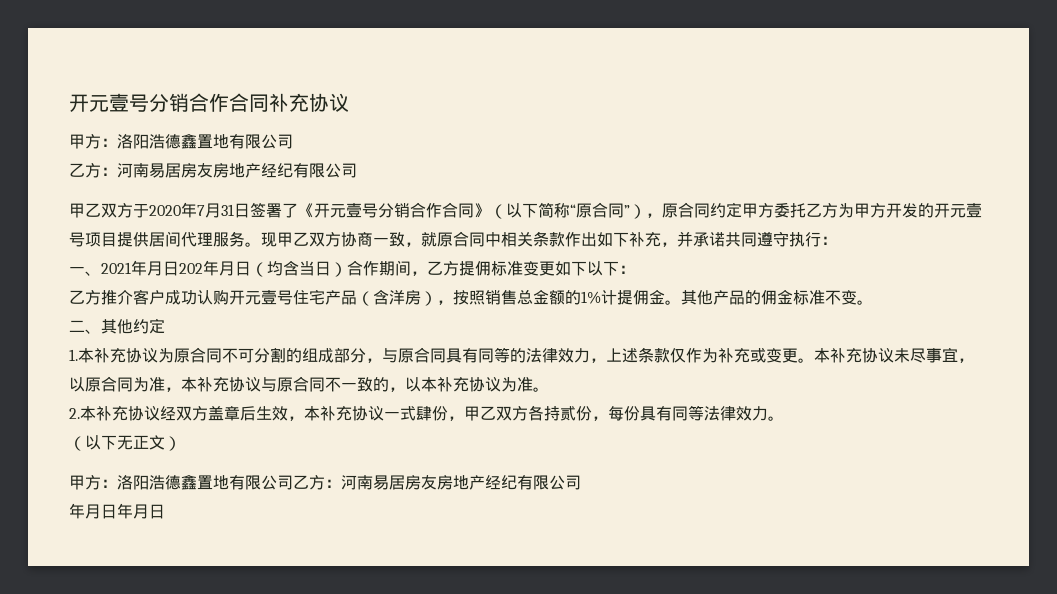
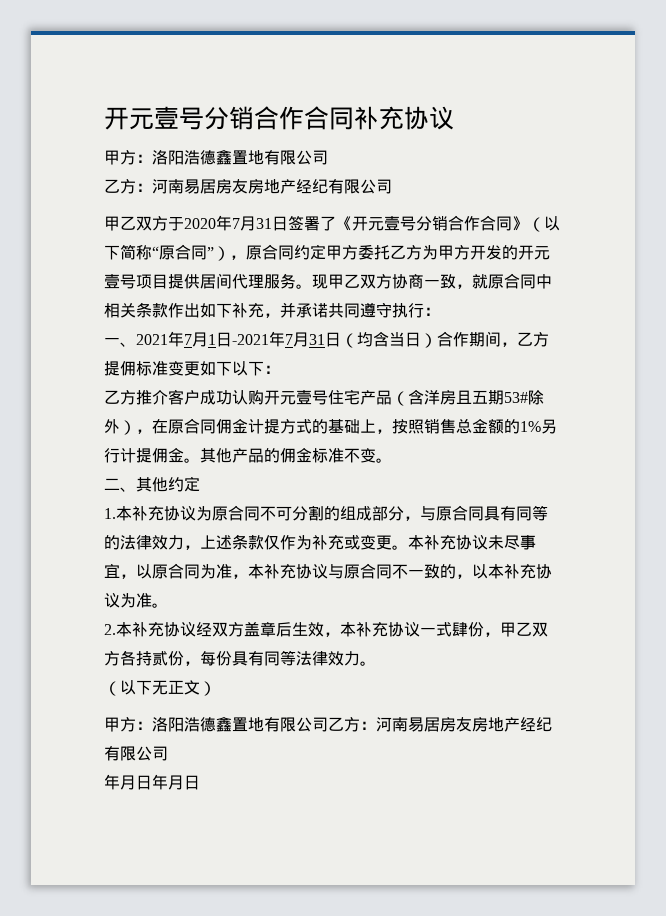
- 一、2021年月日202年月日（均含当日）合作期间，乙方提佣标准变更如下以下：
+ 一、2021年7月1日-2021年7月31日（均含当日）合作期间，乙方提佣标准变更如下以下：
- 乙方推介客户成功认购开元壹号住宅产品（含洋房），按照销售总金额的1%计提佣金。
+ 乙方推介客户成功认购开元壹号住宅产品（含洋房且五期53#除外），在原合同佣金计提方式的基础上，按照销售总金额的1%另行计提佣金。

